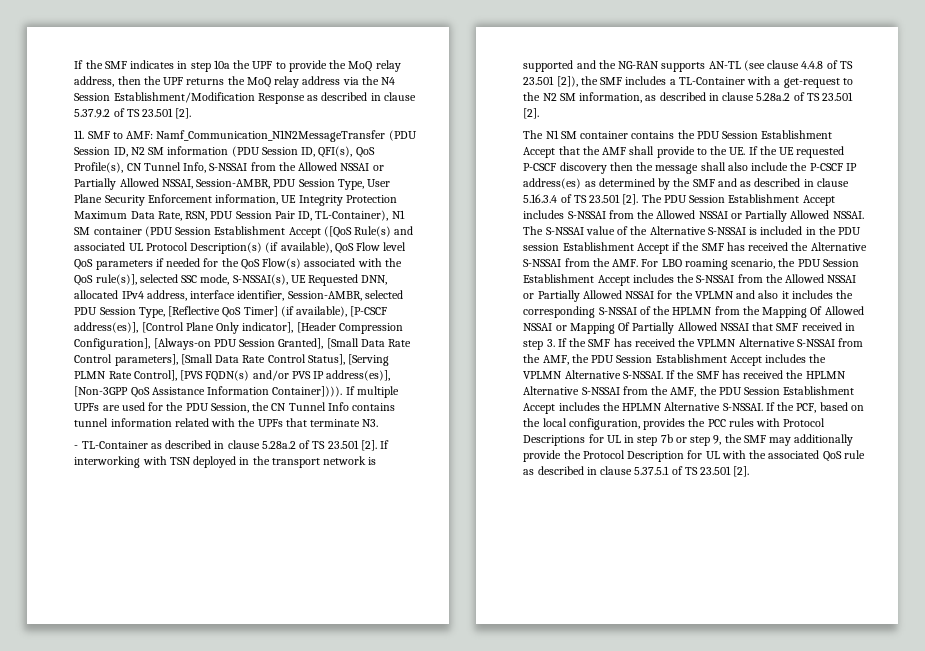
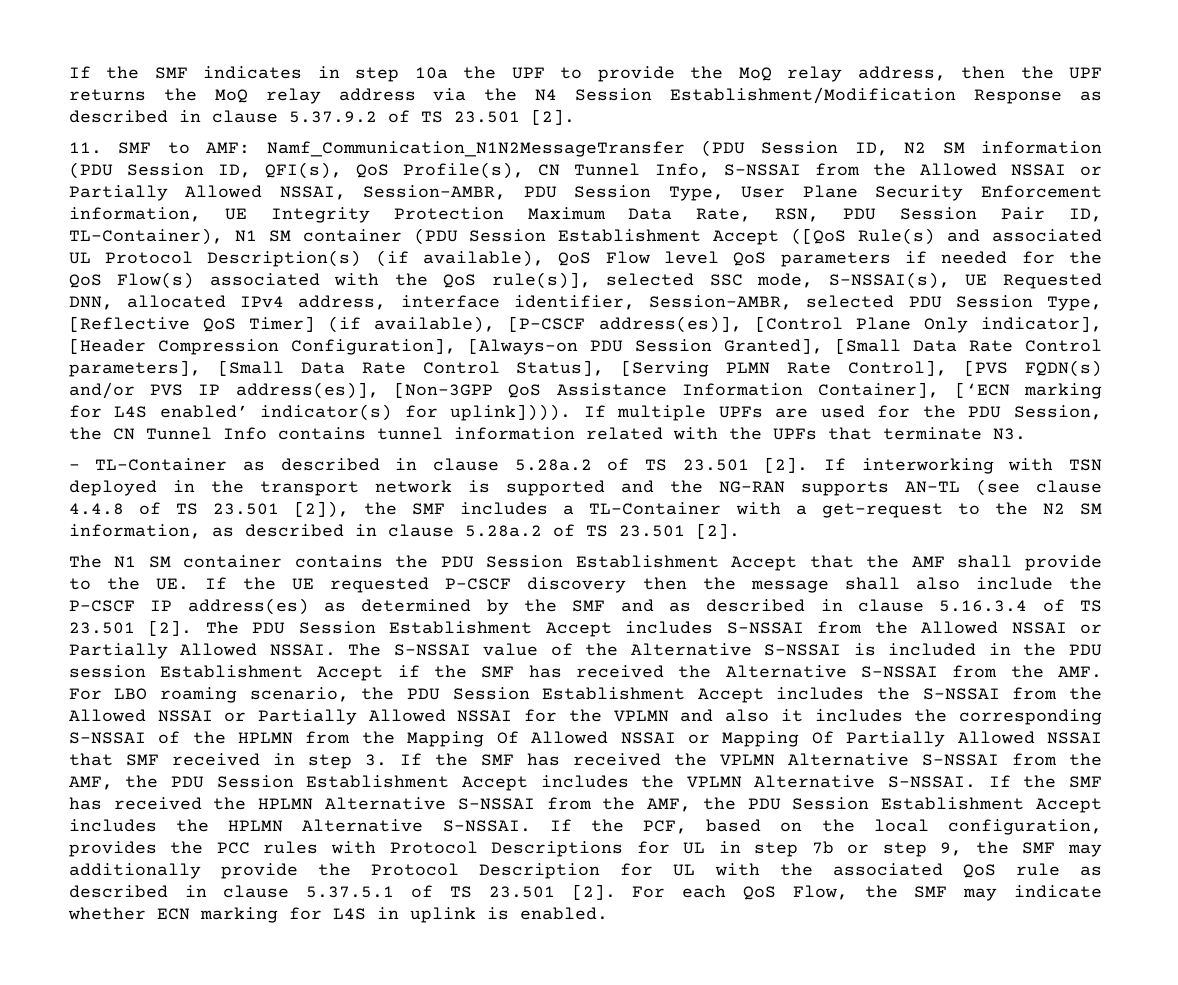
- Namf_Communication_N1N2MessageTransfer (PDU Session ID, N2 SM information (PDU Session ID, QFI(s), QoS Profile(s), CN Tunnel Info, S-NSSAI from the Allowed NSSAI or Partially Allowed NSSAI, Session-AMBR, PDU Session Type, User Plane Security Enforcement information, UE Integrity Protection Maximum Data Rate, RSN, PDU Session Pair ID, TL-Container), N1 SM container (PDU Session Establishment Accept ([QoS Rule(s) and associated UL Protocol Description(s) (if available), QoS Flow level QoS parameters if needed for the QoS Flow(s) associated with the QoS rule(s)], selected SSC mode, S-NSSAI(s), UE Requested DNN, allocated IPv4 address, interface identifier, Session-AMBR, selected PDU Session Type, [Reflective QoS Timer] (if available), [P-CSCF address(es)], [Control Plane Only indicator], [Header Compression Configuration], [Always-on PDU Session Granted], [Small Data Rate Control parameters], [Small Data Rate Control Status], [Serving PLMN Rate Control], [PVS FQDN(s) and/or PVS IP address(es)], [Non-3GPP QoS Assistance Information Container]))).
+ Namf_Communication_N1N2MessageTransfer (PDU Session ID, N2 SM information (PDU Session ID, QFI(s), QoS Profile(s), CN Tunnel Info, S-NSSAI from the Allowed NSSAI or Partially Allowed NSSAI, Session-AMBR, PDU Session Type, User Plane Security Enforcement information, UE Integrity Protection Maximum Data Rate, RSN, PDU Session Pair ID, TL-Container), N1 SM container (PDU Session Establishment Accept ([QoS Rule(s) and associated UL Protocol Description(s) (if available), QoS Flow level QoS parameters if needed for the QoS Flow(s) associated with the QoS rule(s)], selected SSC mode, S-NSSAI(s), UE Requested DNN, allocated IPv4 address, interface identifier, Session-AMBR, selected PDU Session Type, [Reflective QoS Timer] (if available), [P-CSCF address(es)], [Control Plane Only indicator], [Header Compression Configuration], [Always-on PDU Session Granted], [Small Data Rate Control parameters], [Small Data Rate Control Status], [Serving PLMN Rate Control], [PVS FQDN(s) and/or PVS IP address(es)], [Non-3GPP QoS Assistance Information Container], [‘ECN marking for L4S enabled’ indicator(s) for uplink]))).
+ For each QoS Flow, the SMF may indicate whether ECN marking for L4S in uplink is enabled.

